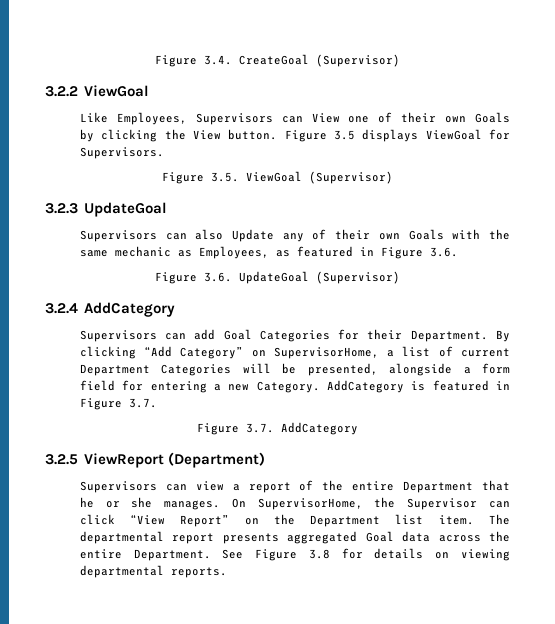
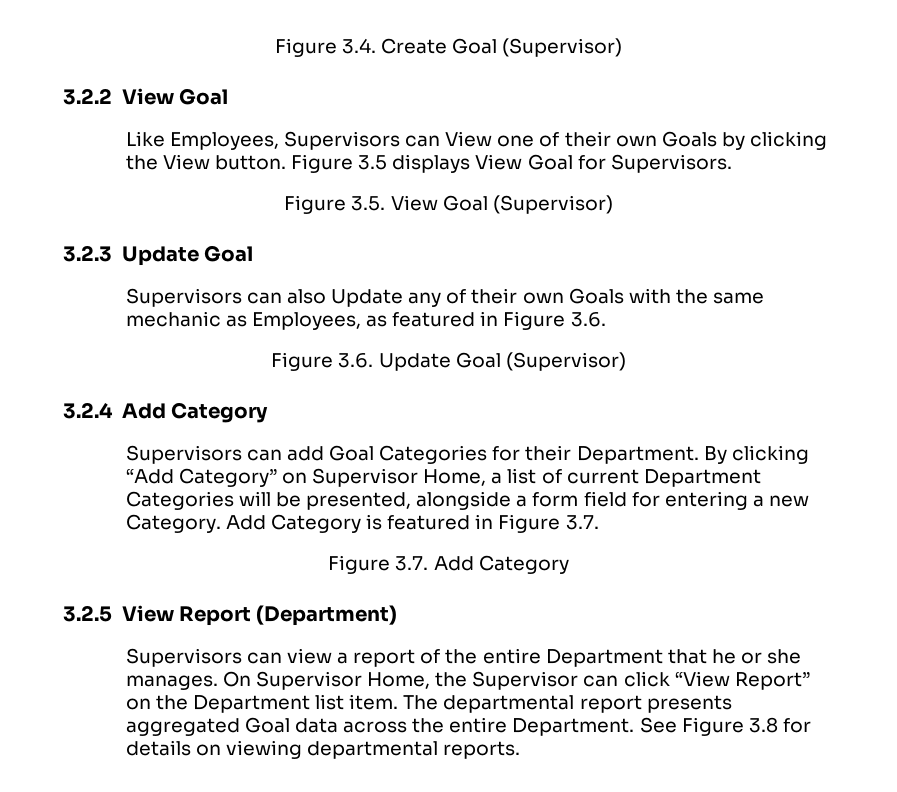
- Figure 3.4. CreateGoal (Supervisor)
+ Figure 3.4. Create Goal (Supervisor)
- 3.2.2 ViewGoal
+ 3.2.2 View Goal
- Figure 3.5 displays ViewGoal for Supervisors.
+ Figure 3.5 displays View Goal for Supervisors.
- Figure 3.5. ViewGoal (Supervisor)
+ Figure 3.5. View Goal (Supervisor)
- 3.2.3 UpdateGoal
+ 3.2.3 Update Goal
- Figure 3.6. UpdateGoal (Supervisor)
+ Figure 3.6. Update Goal (Supervisor)
- 3.2.4 AddCategory
+ 3.2.4 Add Category
- By clicking “Add Category” on SupervisorHome, a list of current Department Categories will be presented, alongside a form field for entering a new Category.
+ By clicking “Add Category” on Supervisor Home, a list of current Department Categories will be presented, alongside a form field for entering a new Category.
- AddCategory is featured in Figure 3.7.
+ Add Category is featured in Figure 3.7.
- Figure 3.7. AddCategory
+ Figure 3.7. Add Category
- 3.2.5 ViewReport (Department)
+ 3.2.5 View Report (Department)
- On SupervisorHome, the Supervisor can click “View Report” on the Department list item.
+ On Supervisor Home, the Supervisor can click “View Report” on the Department list item.

